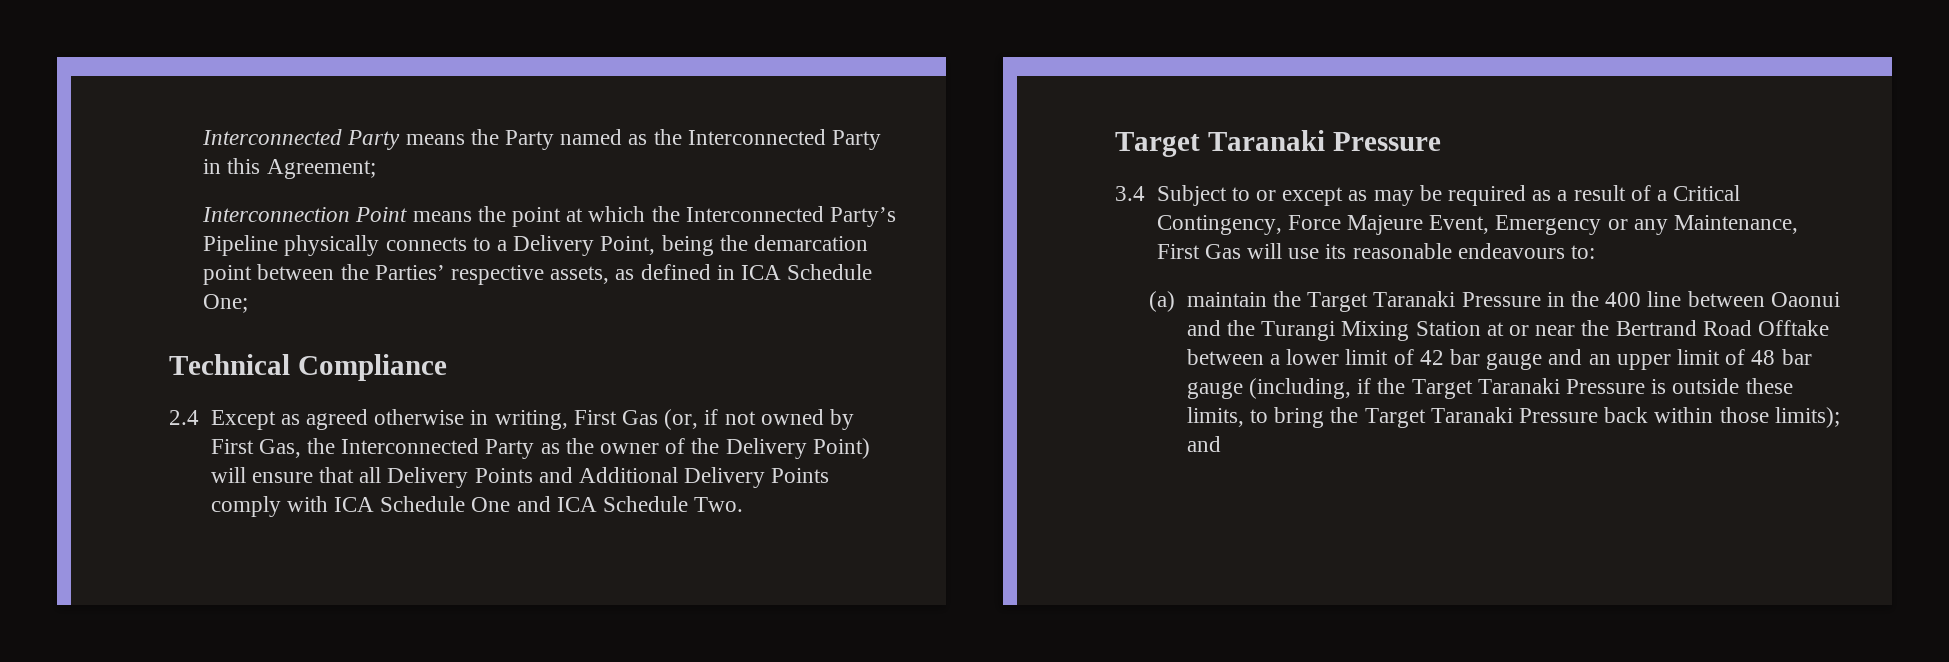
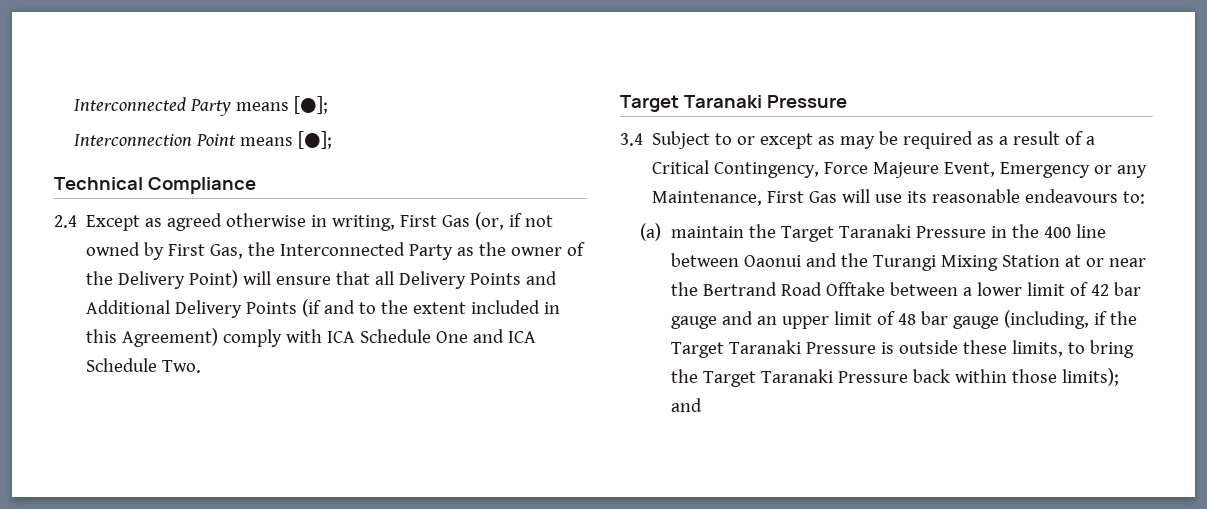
- Interconnected Party means the Party named as the Interconnected Party in this Agreement;
- Interconnection Point means the point at which the Interconnected Party’s Pipeline physically connects to a Delivery Point, being the demarcation point between the Parties’ respective assets, as defined in ICA Schedule One;
+ Interconnected Party means [●];
+ Interconnection Point means [●];
- 2.4 Except as agreed otherwise in writing, First Gas (or, if not owned by First Gas, the Interconnected Party as the owner of the Delivery Point) will ensure that all Delivery Points and Additional Delivery Points comply with ICA Schedule One and ICA Schedule Two.
+ 2.4 Except as agreed otherwise in writing, First Gas (or, if not owned by First Gas, the Interconnected Party as the owner of the Delivery Point) will ensure that all Delivery Points and Additional Delivery Points (if and to the extent included in this Agreement) comply with ICA Schedule One and ICA Schedule Two.

